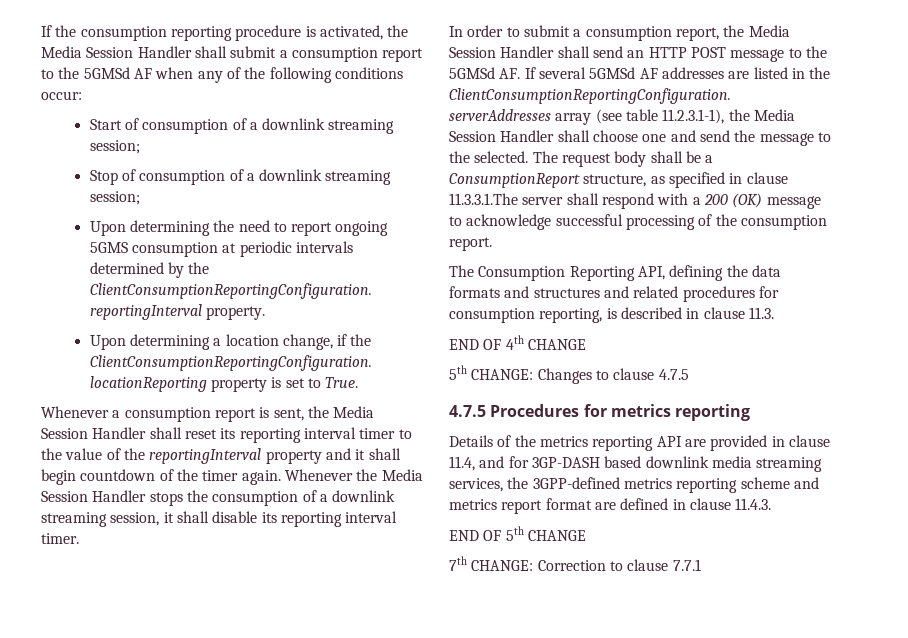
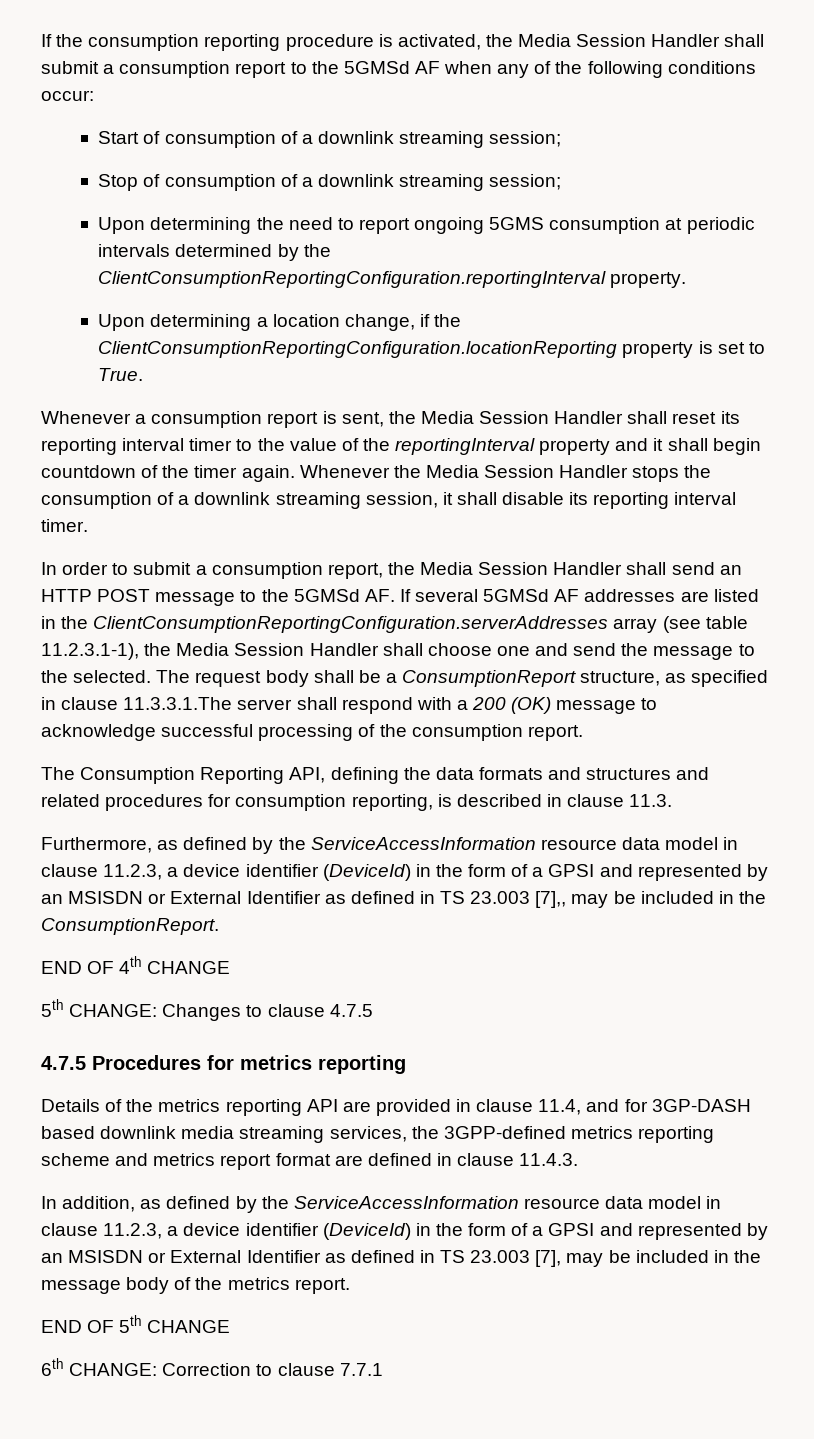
+ Furthermore, as defined by the ServiceAccessInformation resource data model in clause 11.2.3, a device identifier (DeviceId) in the form of a GPSI and represented by an MSISDN or External Identifier as defined in TS 23.003 [7],, may be included in the ConsumptionReport.
+ In addition, as defined by the ServiceAccessInformation resource data model in clause 11.2.3, a device identifier (DeviceId) in the form of a GPSI and represented by an MSISDN or External Identifier as defined in TS 23.003 [7], may be included in the message body of the metrics report.
- 7th CHANGE: Correction to clause 7.7.1
+ 6th CHANGE: Correction to clause 7.7.1

